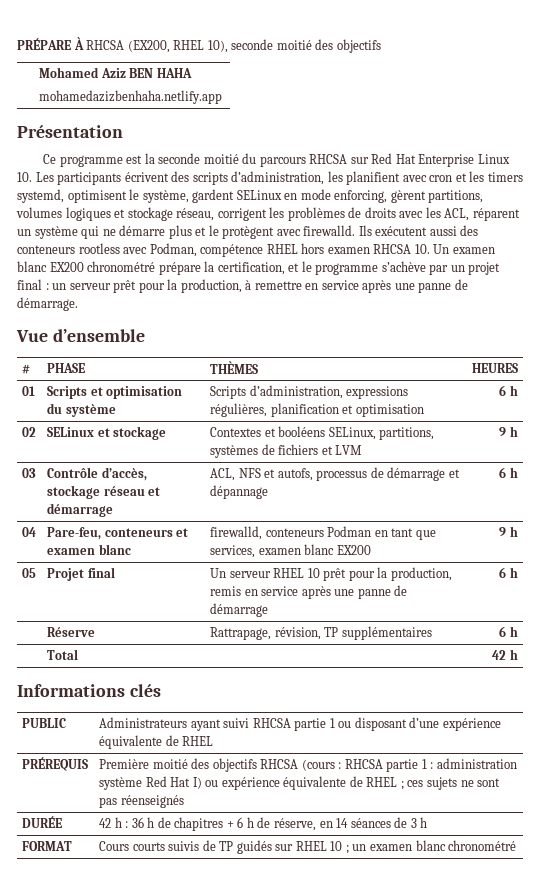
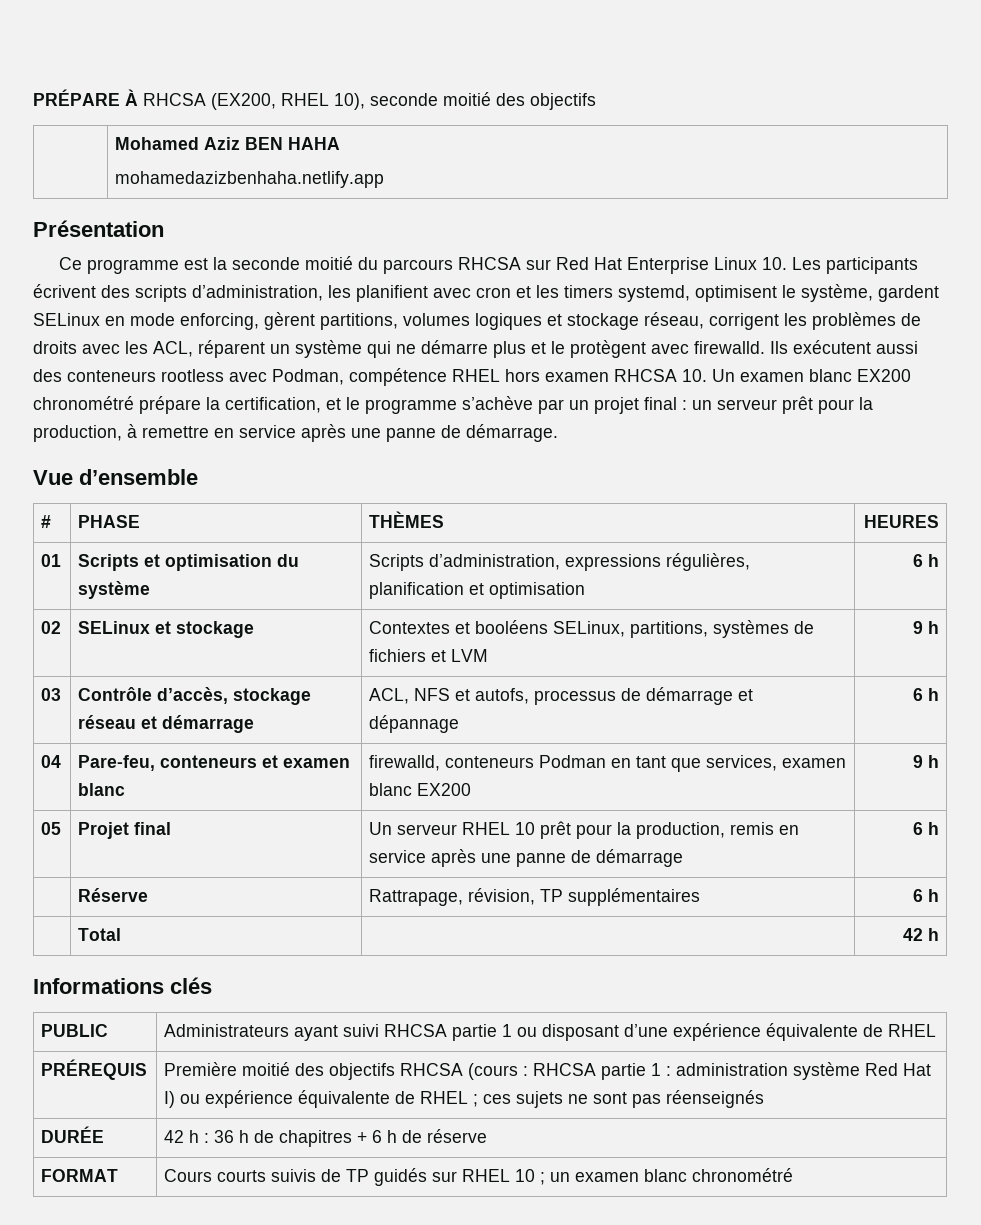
- DURÉE | 42 h : 36 h de chapitres + 6 h de réserve, en 14 séances de 3 h
+ DURÉE | 42 h : 36 h de chapitres + 6 h de réserve

